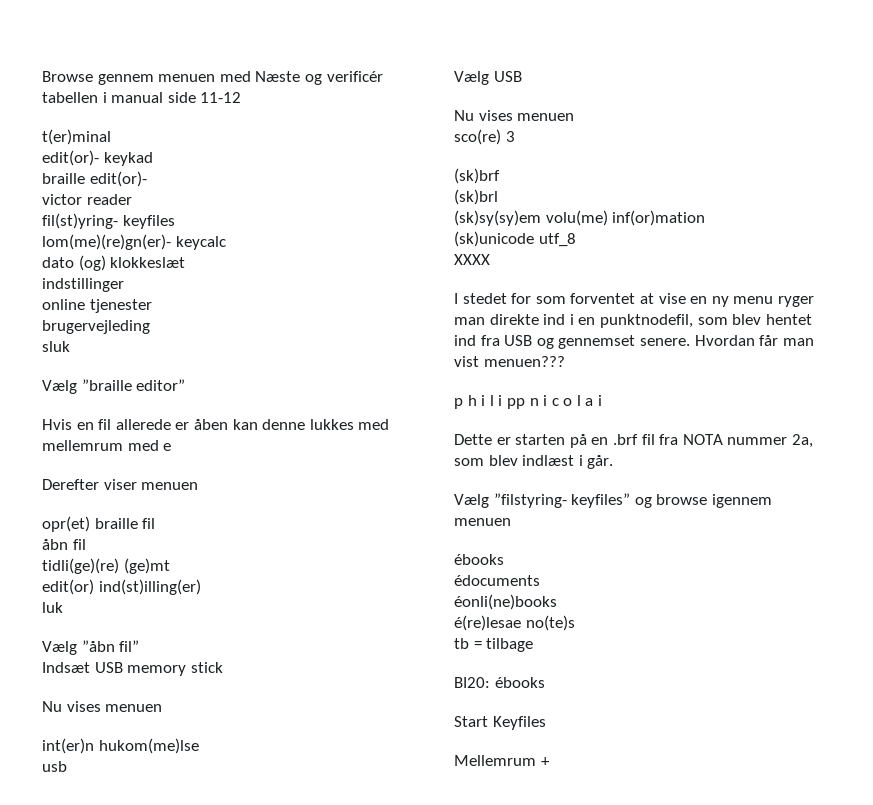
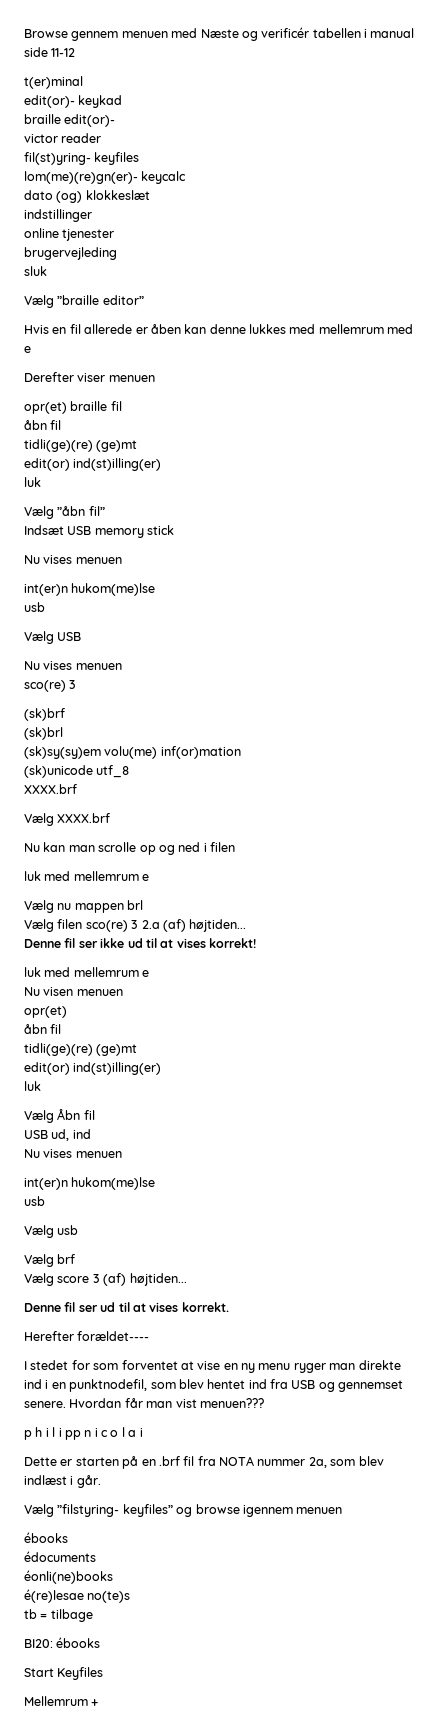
  (sk)unicode utf_8
- XXXX
+ XXXX.brf
+ Vælg XXXX.brf
+ Nu kan man scrolle op og ned i filen
+ luk med mellemrum e
+ Vælg nu mappen brl
+ Vælg filen sco(re) 3 2.a (af) højtiden...
+ Denne fil ser ikke ud til at vises korrekt!
+ luk med mellemrum e
+ Nu visen menuen
+ opr(et)
+ åbn fil
+ tidli(ge)(re) (ge)mt
+ edit(or) ind(st)illing(er)
+ luk
+ Vælg Åbn fil
+ USB ud, ind
+ Nu vises menuen
+ int(er)n hukom(me)lse
+ usb
+ Vælg usb
+ Vælg brf
+ Vælg score 3 (af) højtiden...
+ Denne fil ser ud til at vises korrekt.
+ Herefter forældet----

